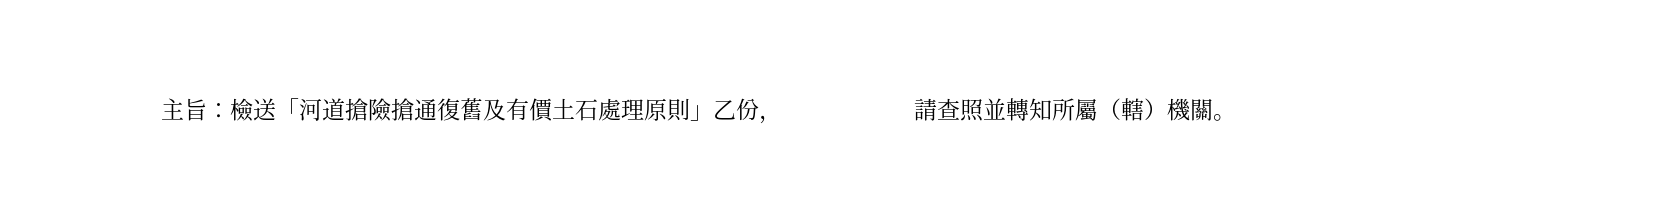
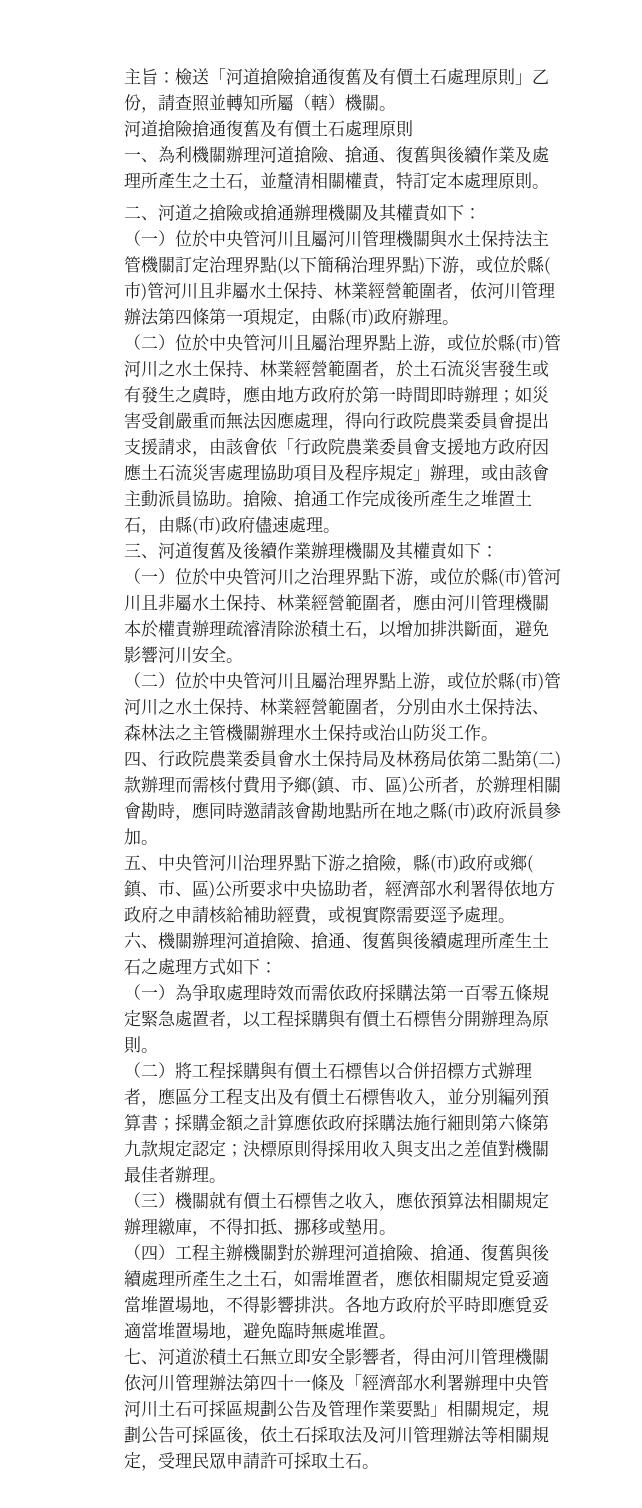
  主旨：檢送「河道搶險搶通復舊及有價土石處理原則」乙份，請查照並轉知所屬（轄）機關。
+ 河道搶險搶通復舊及有價土石處理原則
+ 一、為利機關辦理河道搶險、搶通、復舊與後續作業及處理所產生之土石，並釐清相關權責，特訂定本處理原則。
+ 二、河道之搶險或搶通辦理機關及其權責如下：
+ （一）位於中央管河川且屬河川管理機關與水土保持法主管機關訂定治理界點(以下簡稱治理界點)下游，或位於縣(市)管河川且非屬水土保持、林業經營範圍者，依河川管理辦法第四條第一項規定，由縣(市)政府辦理。
+ （二）位於中央管河川且屬治理界點上游，或位於縣(市)管河川之水土保持、林業經營範圍者，於土石流災害發生或有發生之虞時，應由地方政府於第一時間即時辦理；如災害受創嚴重而無法因應處理，得向行政院農業委員會提出支援請求，由該會依「行政院農業委員會支援地方政府因應土石流災害處理協助項目及程序規定」辦理，或由該會主動派員協助。搶險、搶通工作完成後所產生之堆置土石，由縣(市)政府儘速處理。
+ 三、河道復舊及後續作業辦理機關及其權責如下：
+ （一）位於中央管河川之治理界點下游，或位於縣(市)管河川且非屬水土保持、林業經營範圍者，應由河川管理機關本於權責辦理疏濬清除淤積土石，以增加排洪斷面，避免影響河川安全。
+ （二）位於中央管河川且屬治理界點上游，或位於縣(市)管河川之水土保持、林業經營範圍者，分別由水土保持法、森林法之主管機關辦理水土保持或治山防災工作。
+ 四、行政院農業委員會水土保持局及林務局依第二點第(二)款辦理而需核付費用予鄉(鎮、市、區)公所者，於辦理相關會勘時，應同時邀請該會勘地點所在地之縣(市)政府派員參加。
+ 五、中央管河川治理界點下游之搶險，縣(市)政府或鄉(鎮、市、區)公所要求中央協助者，經濟部水利署得依地方政府之申請核給補助經費，或視實際需要逕予處理。
+ 六、機關辦理河道搶險、搶通、復舊與後續處理所產生土石之處理方式如下：
+ （一）為爭取處理時效而需依政府採購法第一百零五條規定緊急處置者，以工程採購與有價土石標售分開辦理為原則。
+ （二）將工程採購與有價土石標售以合併招標方式辦理者，應區分工程支出及有價土石標售收入，並分別編列預算書；採購金額之計算應依政府採購法施行細則第六條第九款規定認定；決標原則得採用收入與支出之差值對機關最佳者辦理。
+ （三）機關就有價土石標售之收入，應依預算法相關規定辦理繳庫，不得扣抵、挪移或墊用。
+ （四）工程主辦機關對於辦理河道搶險、搶通、復舊與後續處理所產生之土石，如需堆置者，應依相關規定覓妥適當堆置場地，不得影響排洪。各地方政府於平時即應覓妥適當堆置場地，避免臨時無處堆置。
+ 七、河道淤積土石無立即安全影響者，得由河川管理機關依河川管理辦法第四十一條及「經濟部水利署辦理中央管河川土石可採區規劃公告及管理作業要點」相關規定，規劃公告可採區後，依土石採取法及河川管理辦法等相關規定，受理民眾申請許可採取土石。

